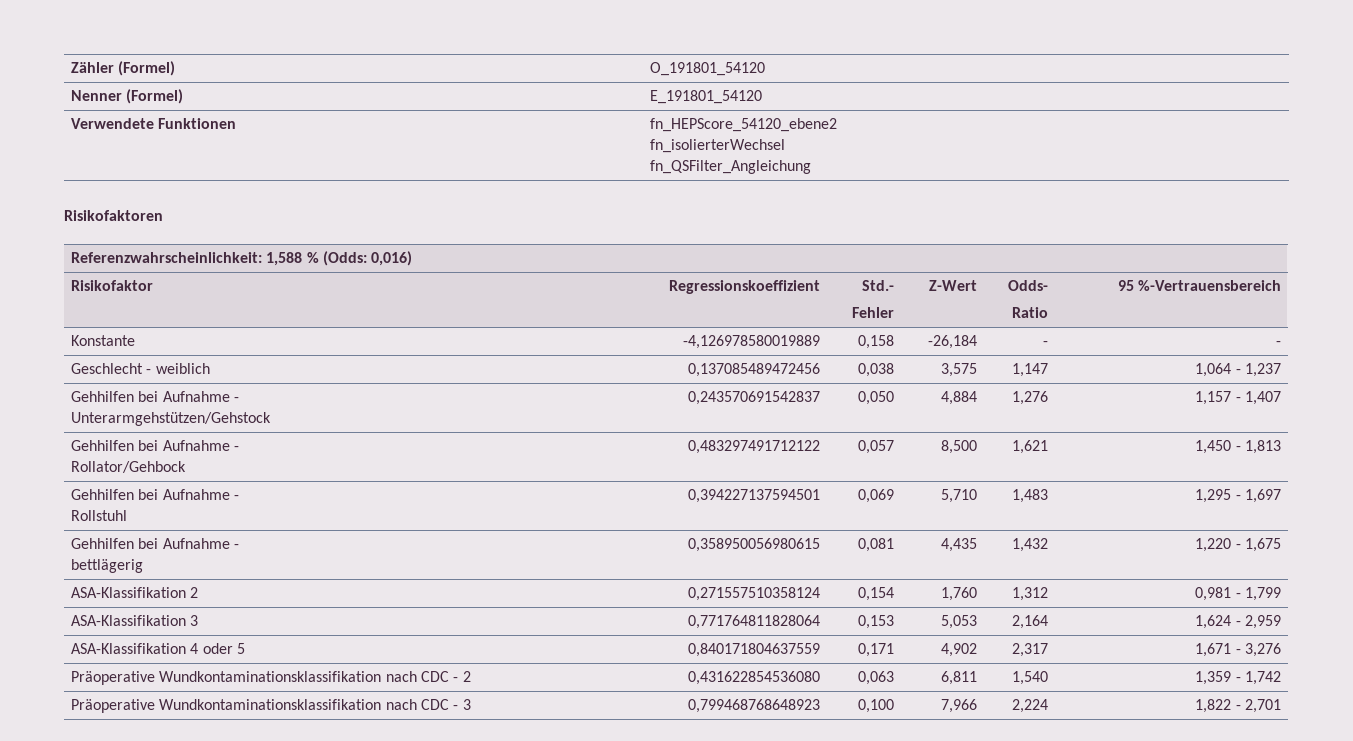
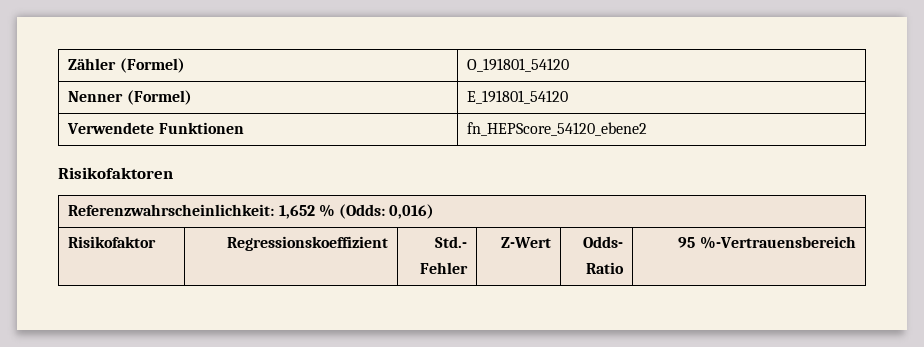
  Verwendete Funktionen | fn_HEPScore_54120_ebene2
- fn_isolierterWechsel
- fn_QSFilter_Angleichung
- Referenzwahrscheinlichkeit: 1,588 % (Odds: 0,016)
+ Referenzwahrscheinlichkeit: 1,652 % (Odds: 0,016)
- Konstante | -4,126978580019889 | 0,158 | -26,184 | - | -
- Geschlecht - weiblich | 0,137085489472456 | 0,038 | 3,575 | 1,147 | 1,064 - 1,237
- Gehhilfen bei Aufnahme -
- Unterarmgehstützen/Gehstock | 0,243570691542837 | 0,050 | 4,884 | 1,276 | 1,157 - 1,407
- Gehhilfen bei Aufnahme -
- Rollator/Gehbock | 0,483297491712122 | 0,057 | 8,500 | 1,621 | 1,450 - 1,813
- Gehhilfen bei Aufnahme -
- Rollstuhl | 0,394227137594501 | 0,069 | 5,710 | 1,483 | 1,295 - 1,697
- Gehhilfen bei Aufnahme -
- bettlägerig | 0,358950056980615 | 0,081 | 4,435 | 1,432 | 1,220 - 1,675
- ASA-Klassifikation 2 | 0,271557510358124 | 0,154 | 1,760 | 1,312 | 0,981 - 1,799
- ASA-Klassifikation 3 | 0,771764811828064 | 0,153 | 5,053 | 2,164 | 1,624 - 2,959
- ASA-Klassifikation 4 oder 5 | 0,840171804637559 | 0,171 | 4,902 | 2,317 | 1,671 - 3,276
- Präoperative Wundkontaminationsklassifikation nach CDC - 2 | 0,431622854536080 | 0,063 | 6,811 | 1,540 | 1,359 - 1,742
- Präoperative Wundkontaminationsklassifikation nach CDC - 3 | 0,799468768648923 | 0,100 | 7,966 | 2,224 | 1,822 - 2,701

